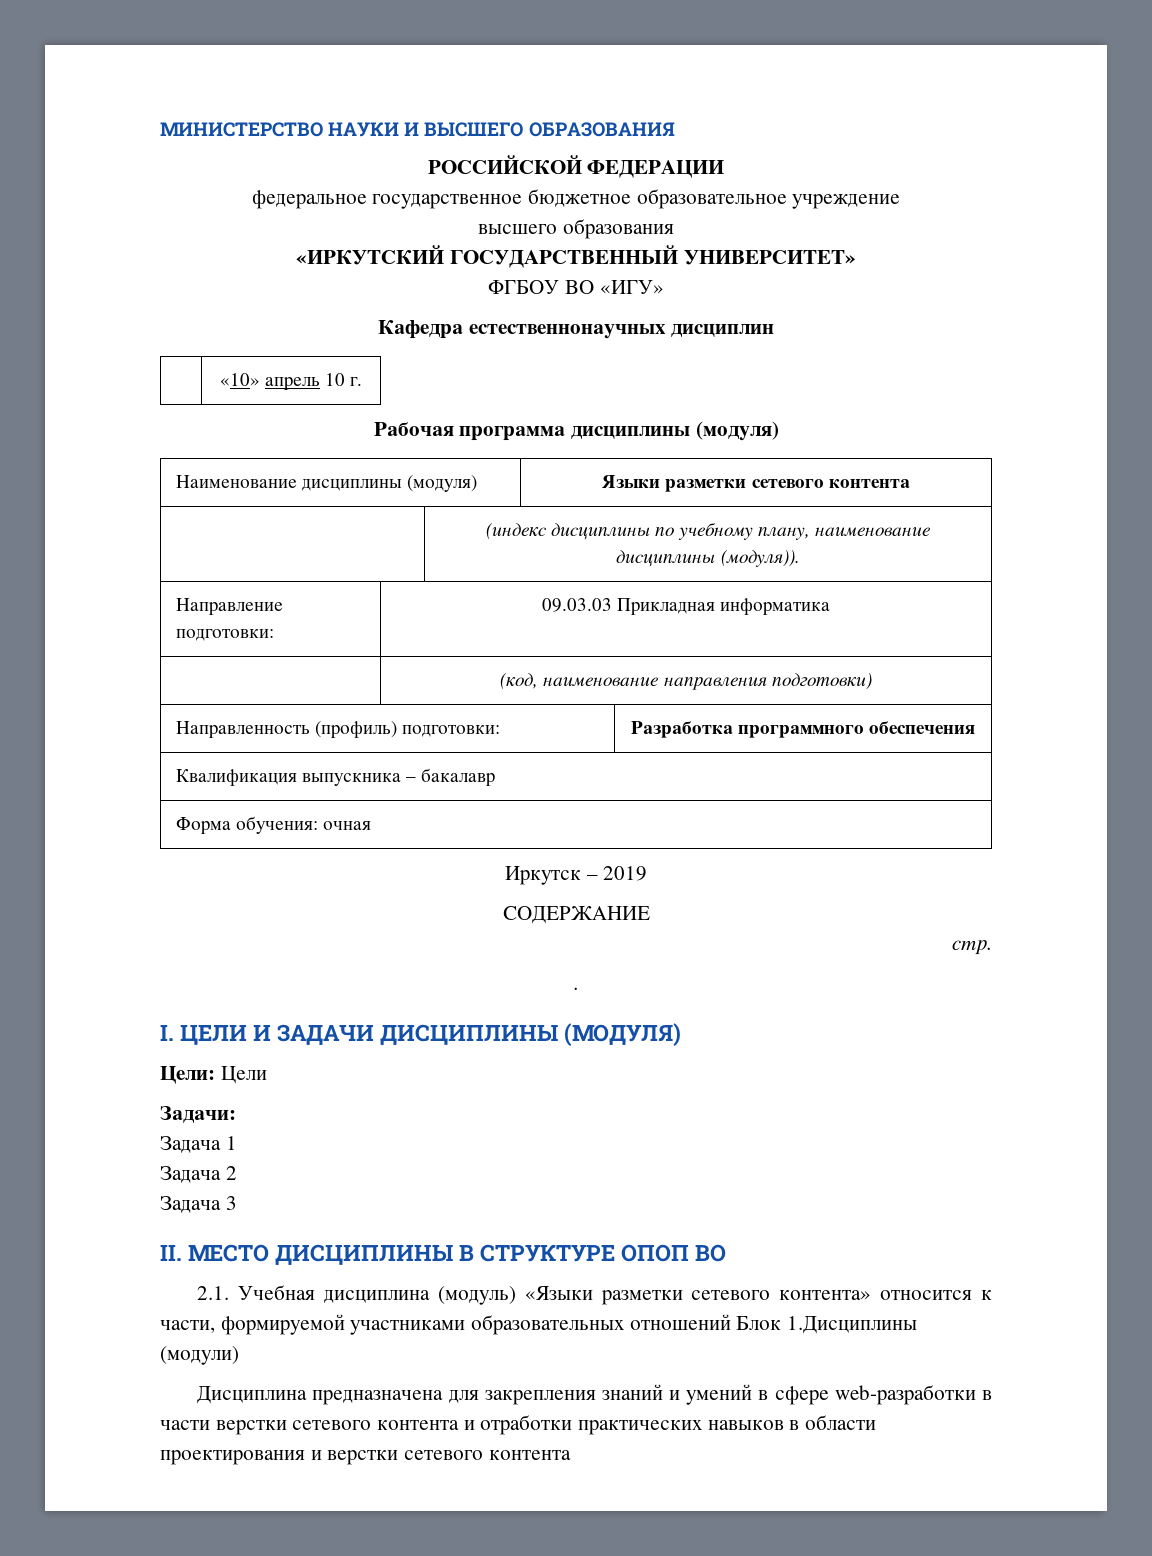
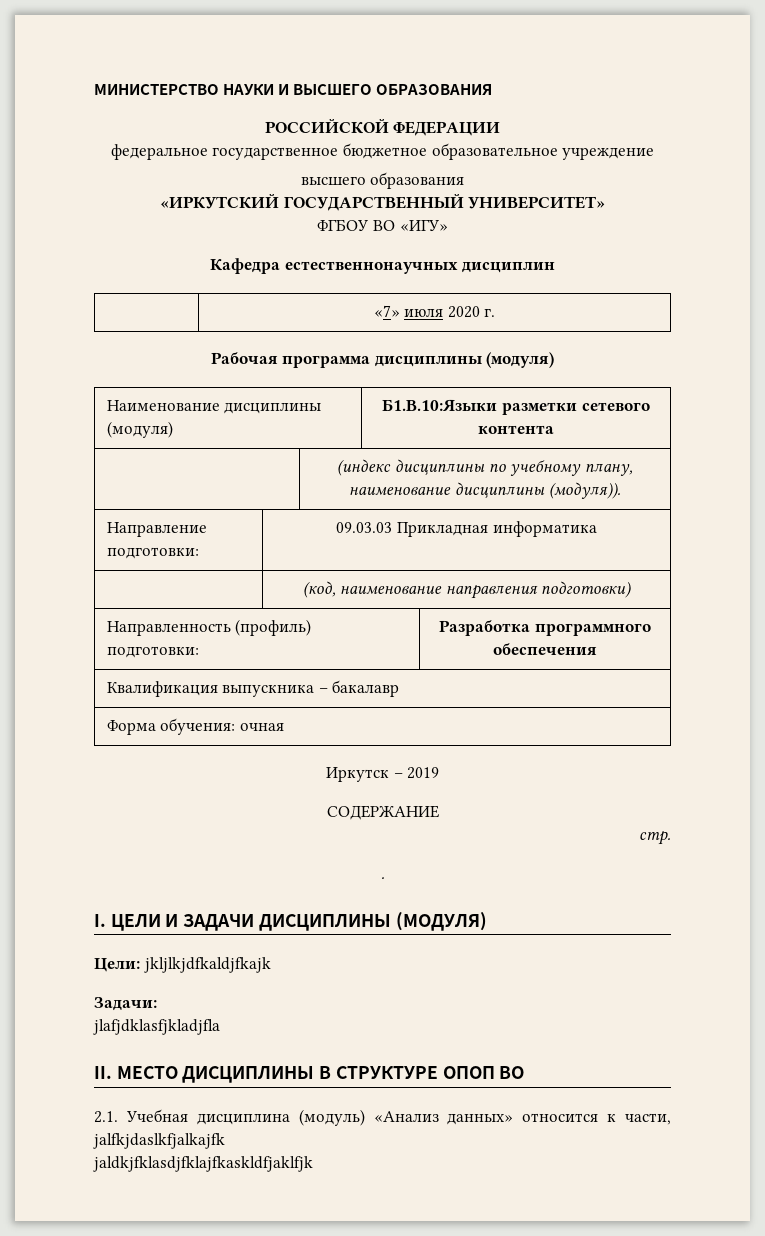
- | «10» апрель 10 г.
+ | «7» июля 2020 г.
- Наименование дисциплины (модуля) | Языки разметки сетевого контента
+ Наименование дисциплины (модуля) | Б1.В.10:Языки разметки сетевого контента
- Цели: Цели
+ Цели: jkljlkjdfkaldjfkajk
- Задача 1
- Задача 2
- Задача 3
+ jlafjdklasfjkladjfla
- 2.1. Учебная дисциплина (модуль) «Языки разметки сетевого контента» относится к части, формируемой участниками образовательных отношений Блок 1.Дисциплины (модули)
- Дисциплина предназначена для закрепления знаний и умений в сфере web-разработки в части верстки сетевого контента и отработки практических навыков в области проектирования и верстки сетевого контента
+ 2.1. Учебная дисциплина (модуль) «Анализ данных» относится к части, jalfkjdaslkfjalkajfk
+ jaldkjfklasdjfklajfkaskldfjaklfjk

